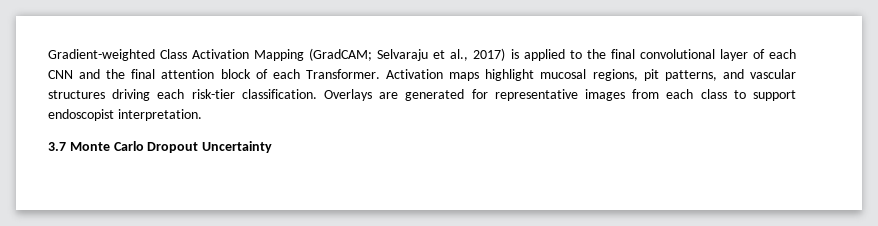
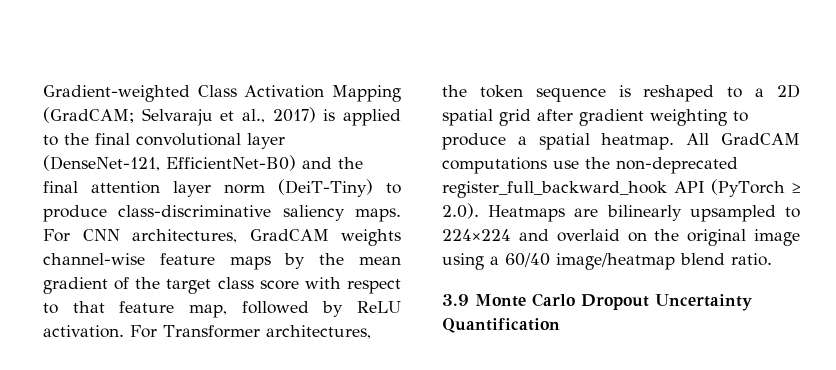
- Gradient-weighted Class Activation Mapping (GradCAM; Selvaraju et al., 2017) is applied to the final convolutional layer of each CNN and the final attention block of each Transformer. Activation maps highlight mucosal regions, pit patterns, and vascular structures driving each risk-tier classification. Overlays are generated for representative images from each class to support endoscopist interpretation.
- 3.7 Monte Carlo Dropout Uncertainty
+ Gradient-weighted Class Activation Mapping (GradCAM; Selvaraju et al., 2017) is applied to the final convolutional layer (DenseNet-121, EfficientNet-B0) and the final attention layer norm (DeiT-Tiny) to produce class-discriminative saliency maps. For CNN architectures, GradCAM weights channel-wise feature maps by the mean gradient of the target class score with respect to that feature map, followed by ReLU activation. For Transformer architectures, the token sequence is reshaped to a 2D spatial grid after gradient weighting to produce a spatial heatmap. All GradCAM computations use the non-deprecated register_full_backward_hook API (PyTorch ≥ 2.0). Heatmaps are bilinearly upsampled to 224×224 and overlaid on the original image using a 60/40 image/heatmap blend ratio.
+ 3.9 Monte Carlo Dropout Uncertainty Quantification

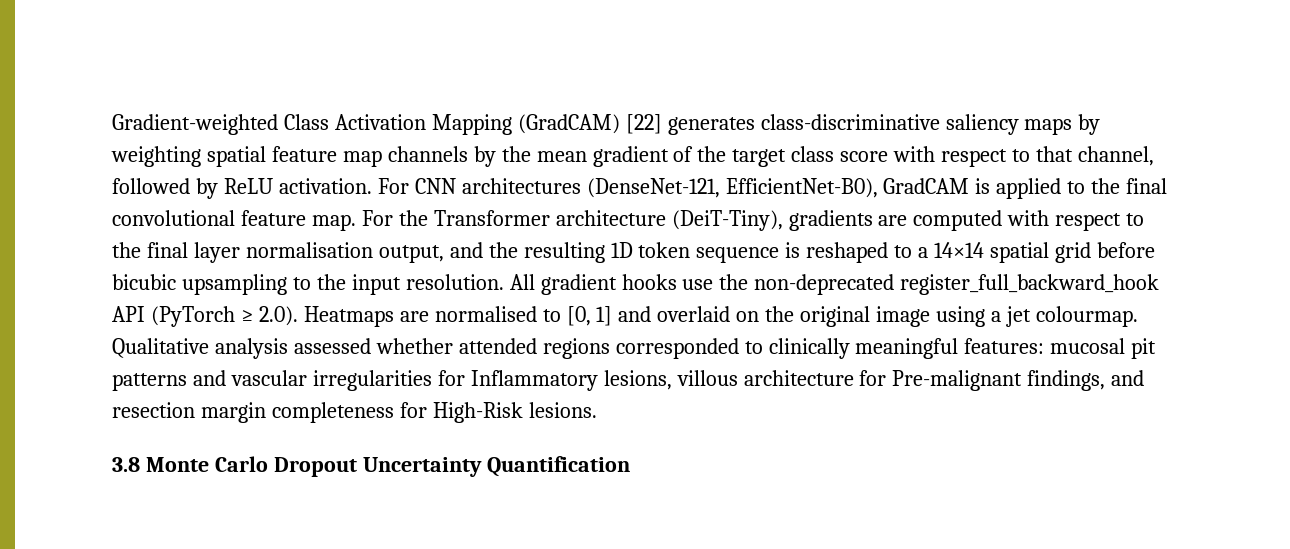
- Gradient-weighted Class Activation Mapping (GradCAM; Selvaraju et al., 2017) is applied to the final convolutional layer (DenseNet-121, EfficientNet-B0) and the final attention layer norm (DeiT-Tiny) to produce class-discriminative saliency maps. For CNN architectures, GradCAM weights channel-wise feature maps by the mean gradient of the target class score with respect to that feature map, followed by ReLU activation.
+ Gradient-weighted Class Activation Mapping (GradCAM) [22] generates class-discriminative saliency maps by weighting spatial feature map channels by the mean gradient of the target class score with respect to that channel, followed by ReLU activation.
- For Transformer architectures, the token sequence is reshaped to a 2D spatial grid after gradient weighting to produce a spatial heatmap. All GradCAM computations use the non-deprecated register_full_backward_hook API (PyTorch ≥ 2.0). Heatmaps are bilinearly upsampled to 224×224 and overlaid on the original image using a 60/40 image/heatmap blend ratio.
- 3.9 Monte Carlo Dropout Uncertainty Quantification
+ For CNN architectures (DenseNet-121, EfficientNet-B0), GradCAM is applied to the final convolutional feature map. For the Transformer architecture (DeiT-Tiny), gradients are computed with respect to the final layer normalisation output, and the resulting 1D token sequence is reshaped to a 14×14 spatial grid before bicubic upsampling to the input resolution. All gradient hooks use the non-deprecated register_full_backward_hook API (PyTorch ≥ 2.0). Heatmaps are normalised to [0, 1] and overlaid on the original image using a jet colourmap. Qualitative analysis assessed whether attended regions corresponded to clinically meaningful features: mucosal pit patterns and vascular irregularities for Inflammatory lesions, villous architecture for Pre-malignant findings, and resection margin completeness for High-Risk lesions.
+ 3.8 Monte Carlo Dropout Uncertainty Quantification

